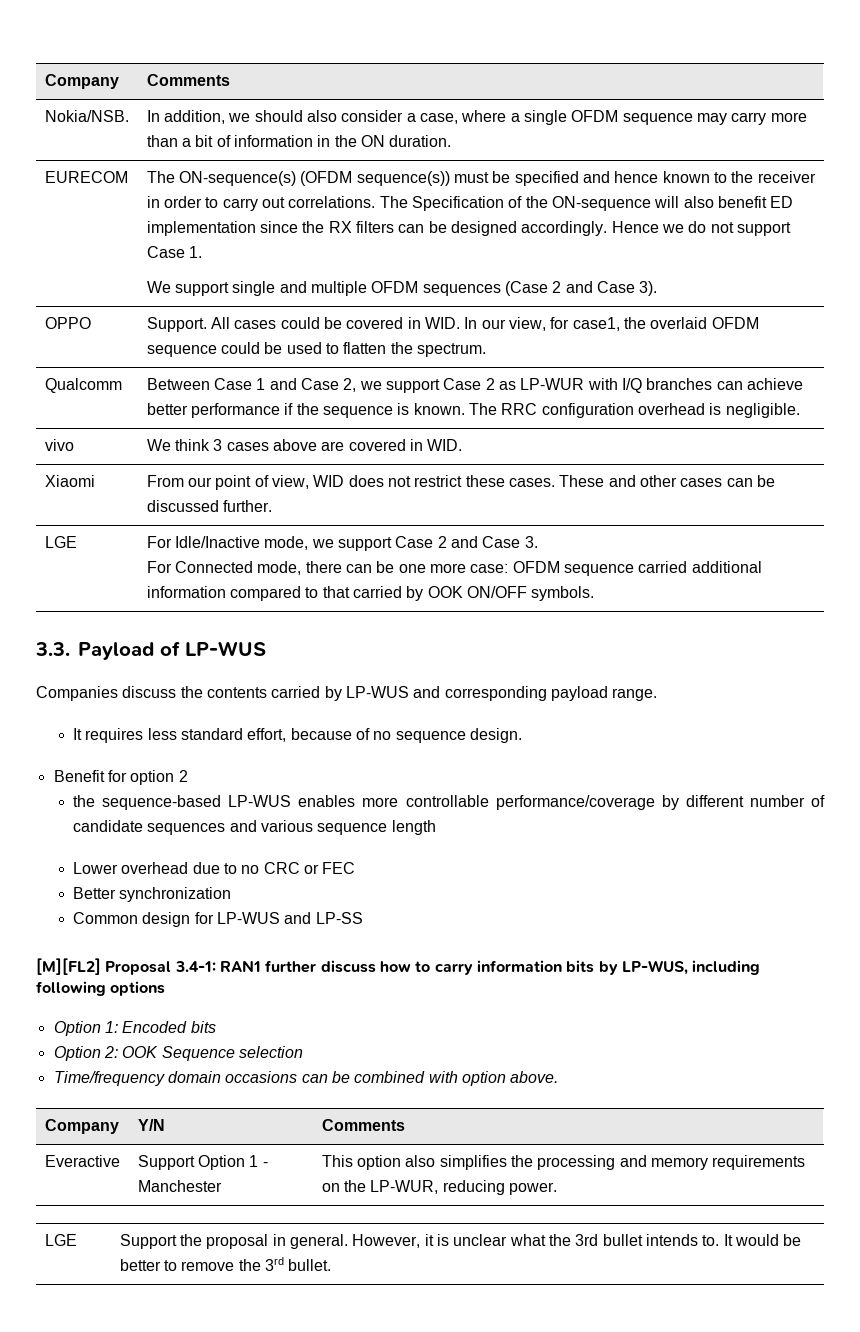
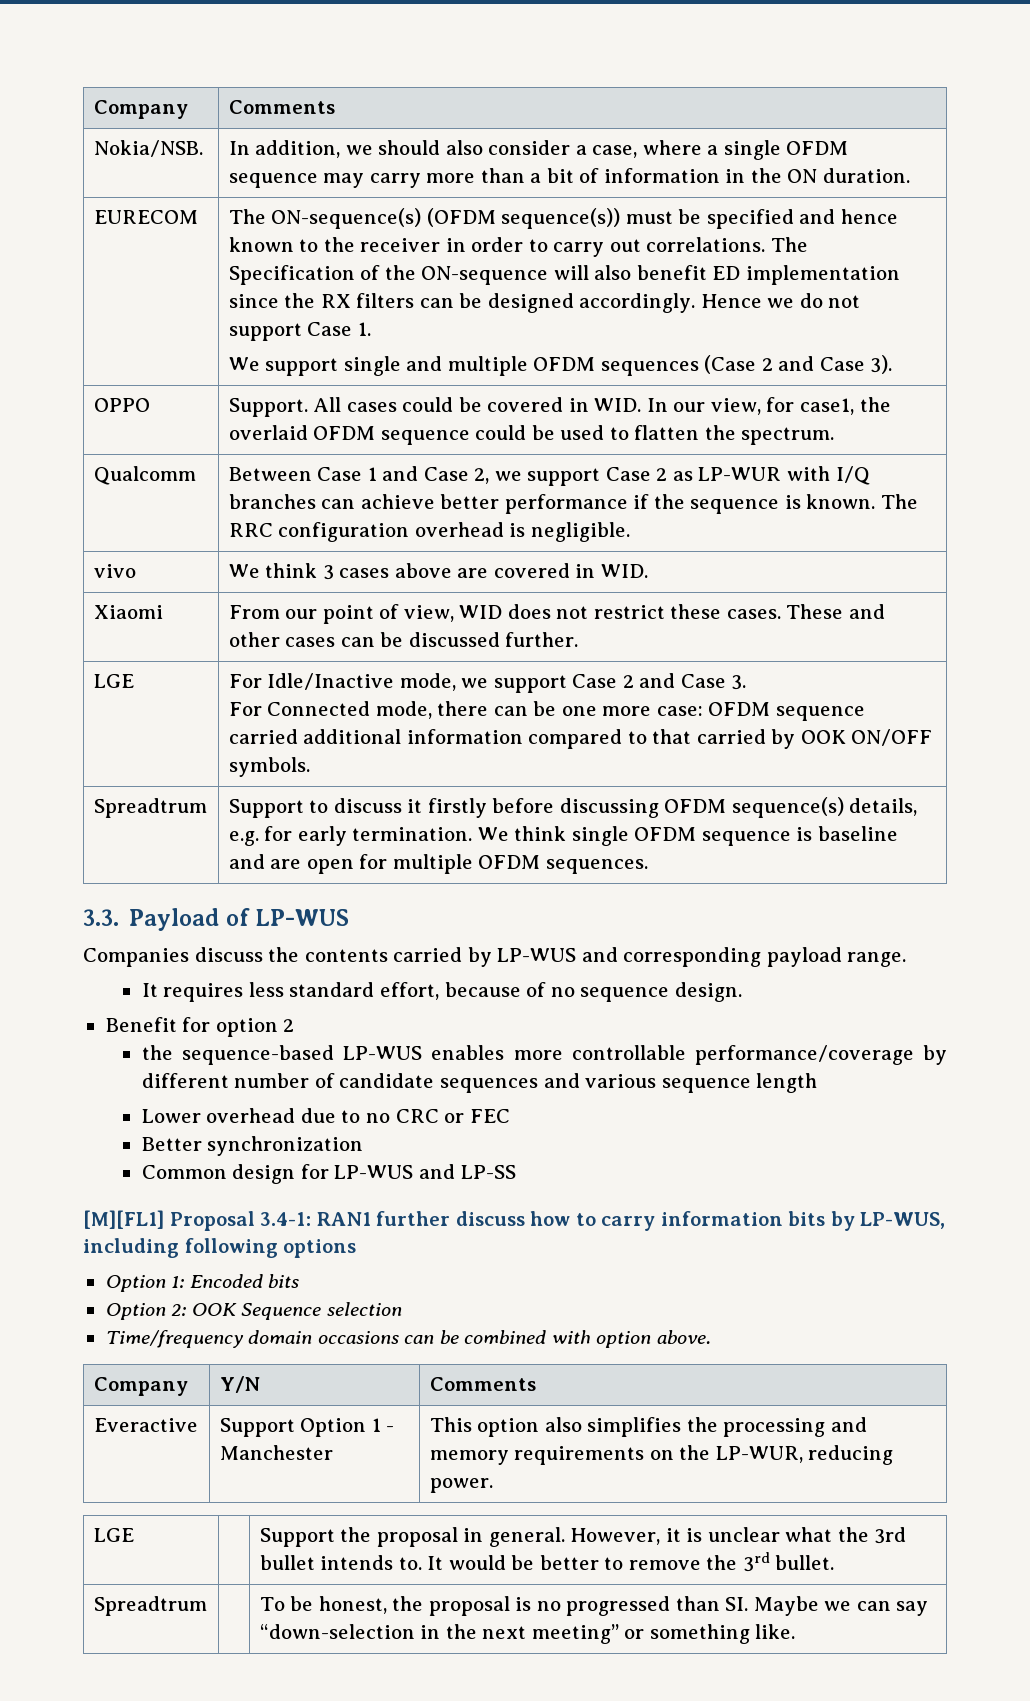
+ Spreadtrum | Support to discuss it firstly before discussing OFDM sequence(s) details, e.g. for early termination. We think single OFDM sequence is baseline and are open for multiple OFDM sequences.
- [M][FL2] Proposal 3.4-1: RAN1 further discuss how to carry information bits by LP-WUS, including following options
+ [M][FL1] Proposal 3.4-1: RAN1 further discuss how to carry information bits by LP-WUS, including following options
+ Spreadtrum | | To be honest, the proposal is no progressed than SI. Maybe we can say “down-selection in the next meeting” or something like.

